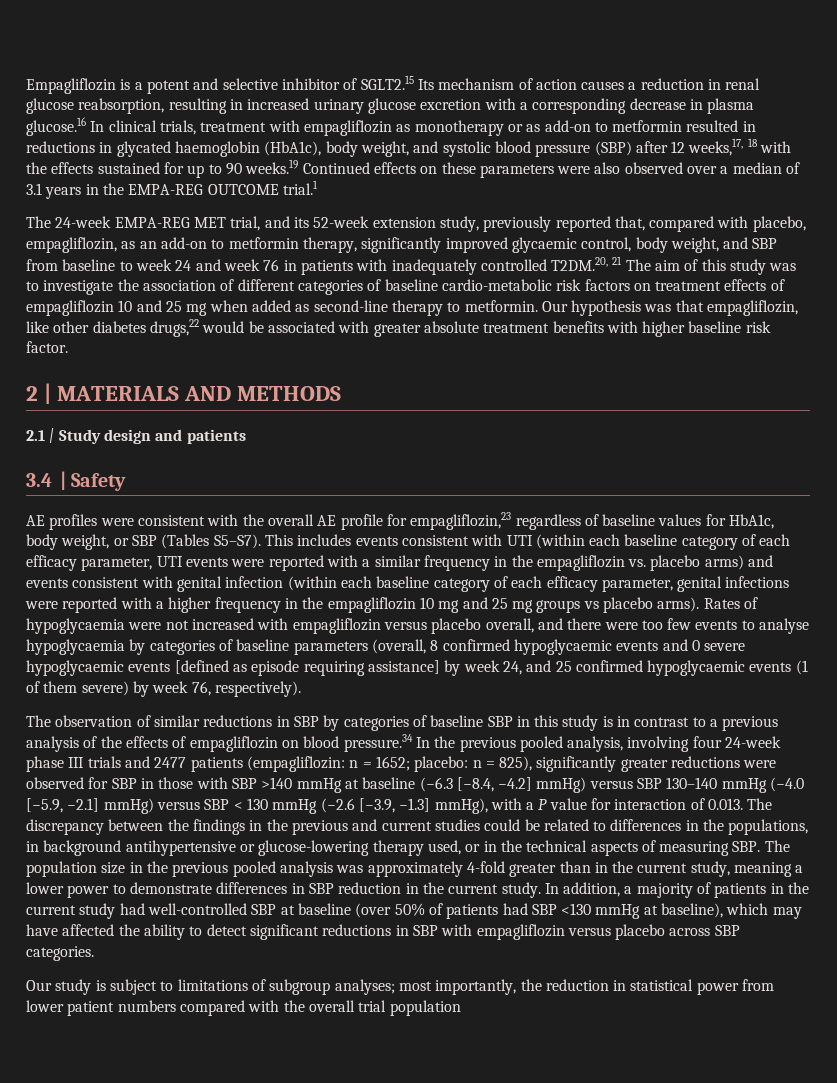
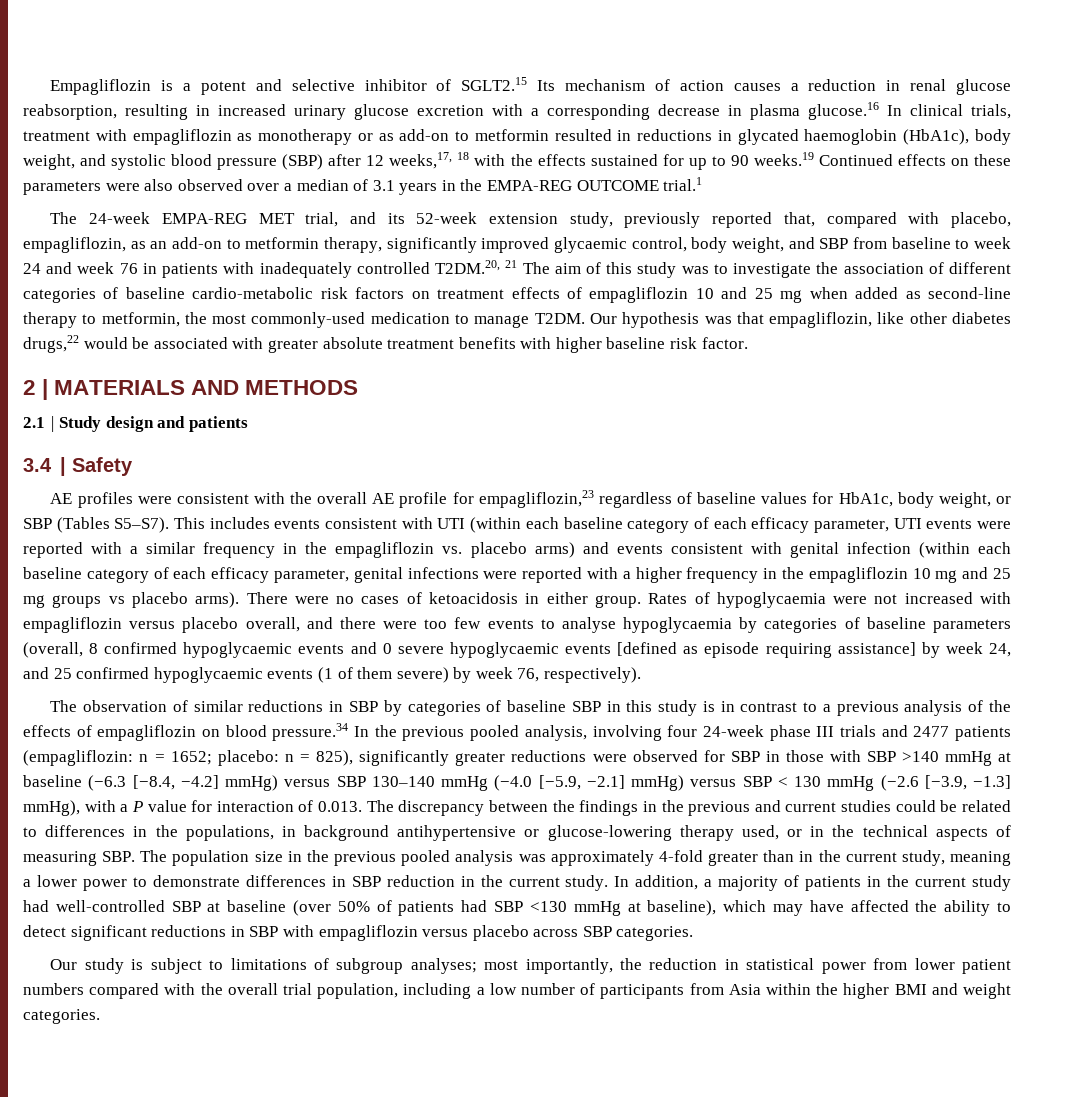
- The 24-week EMPA-REG MET trial, and its 52-week extension study, previously reported that, compared with placebo, empagliflozin, as an add-on to metformin therapy, significantly improved glycaemic control, body weight, and SBP from baseline to week 24 and week 76 in patients with inadequately controlled T2DM.20, 21 The aim of this study was to investigate the association of different categories of baseline cardio-metabolic risk factors on treatment effects of empagliflozin 10 and 25 mg when added as second-line therapy to metformin.
+ The 24-week EMPA-REG MET trial, and its 52-week extension study, previously reported that, compared with placebo, empagliflozin, as an add-on to metformin therapy, significantly improved glycaemic control, body weight, and SBP from baseline to week 24 and week 76 in patients with inadequately controlled T2DM.20, 21 The aim of this study was to investigate the association of different categories of baseline cardio-metabolic risk factors on treatment effects of empagliflozin 10 and 25 mg when added as second-line therapy to metformin, the most commonly-used medication to manage T2DM.
+ There were no cases of ketoacidosis in either group.
- Our study is subject to limitations of subgroup analyses; most importantly, the reduction in statistical power from lower patient numbers compared with the overall trial population
+ Our study is subject to limitations of subgroup analyses; most importantly, the reduction in statistical power from lower patient numbers compared with the overall trial population, including a low number of participants from Asia within the higher BMI and weight categories.

